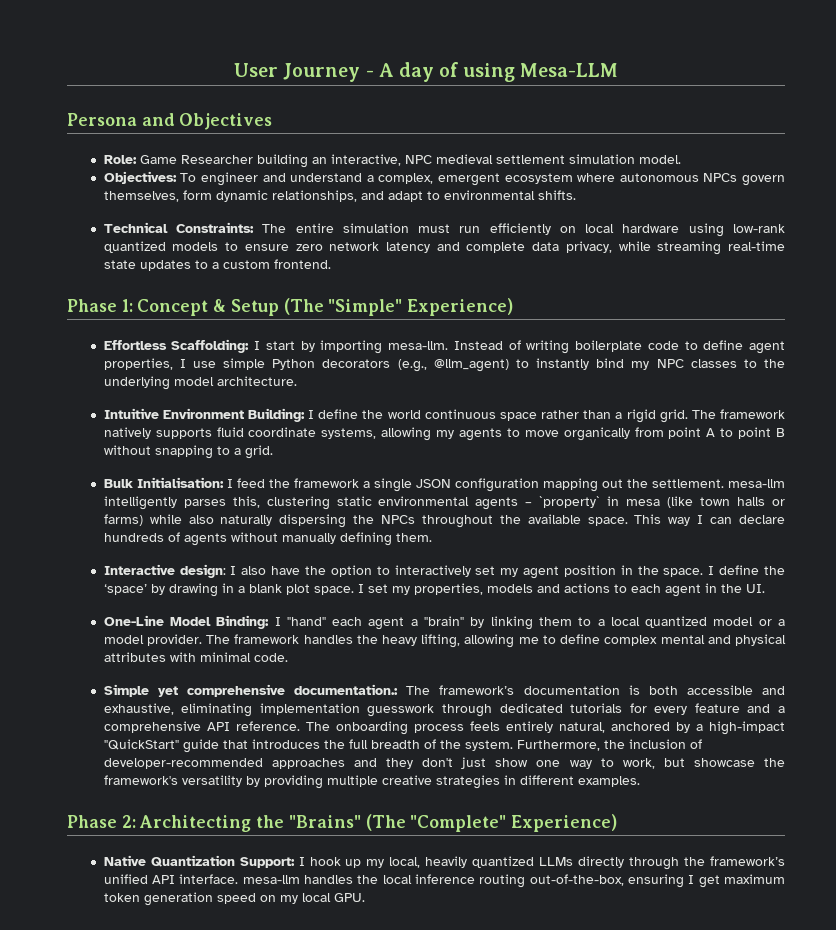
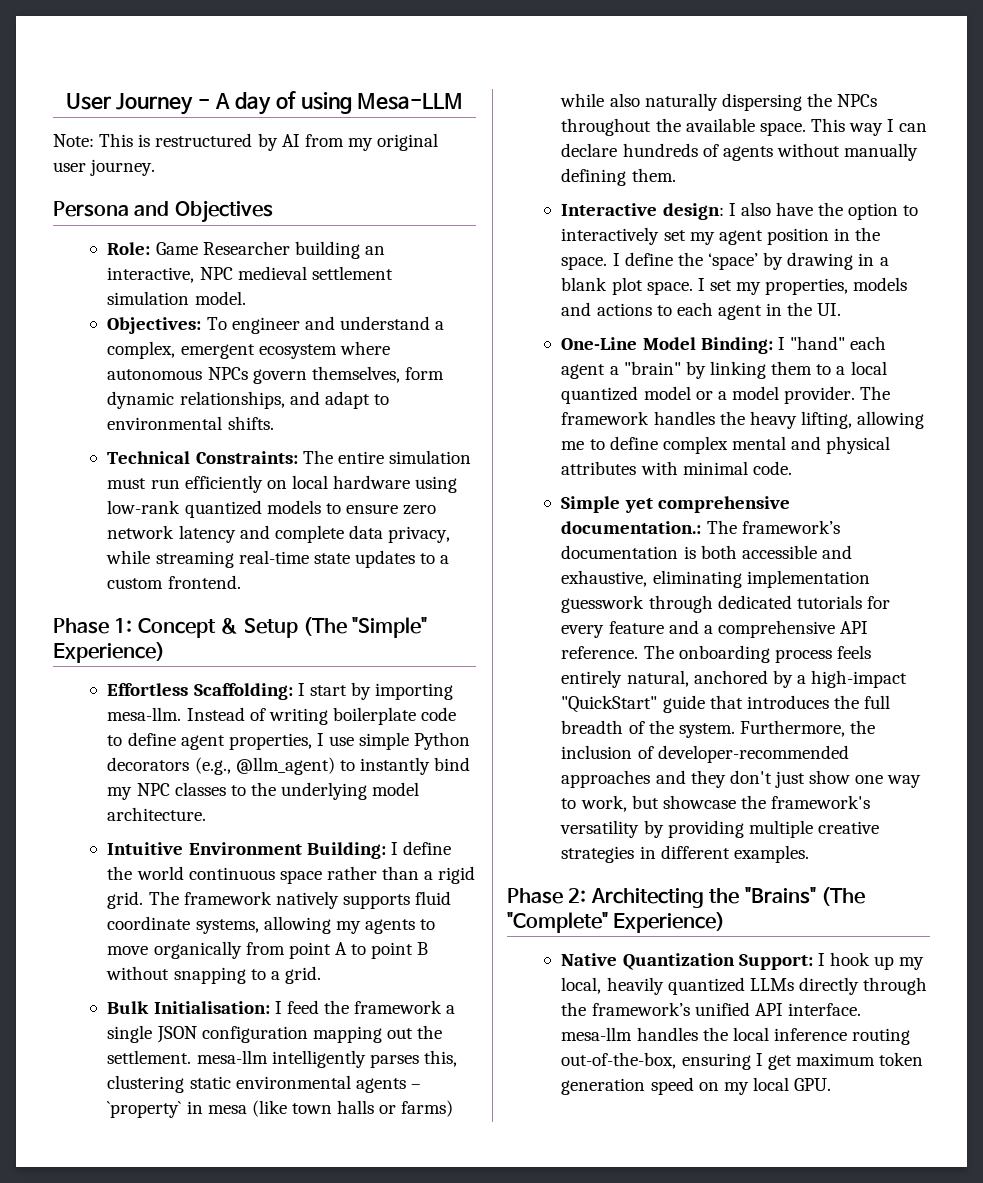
+ Note: This is restructured by AI from my original user journey.

